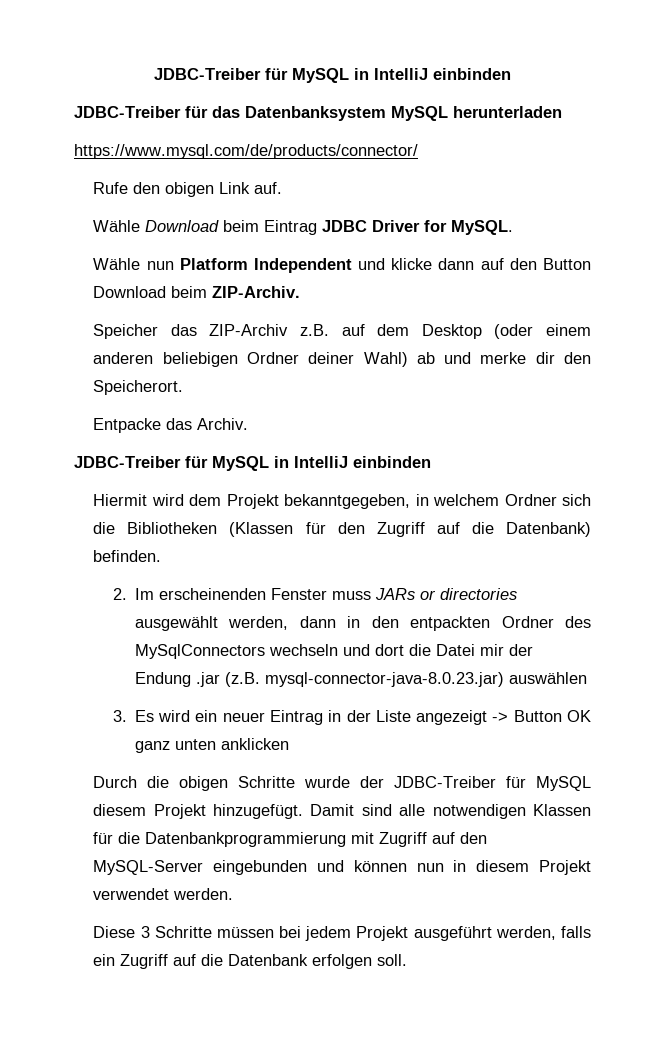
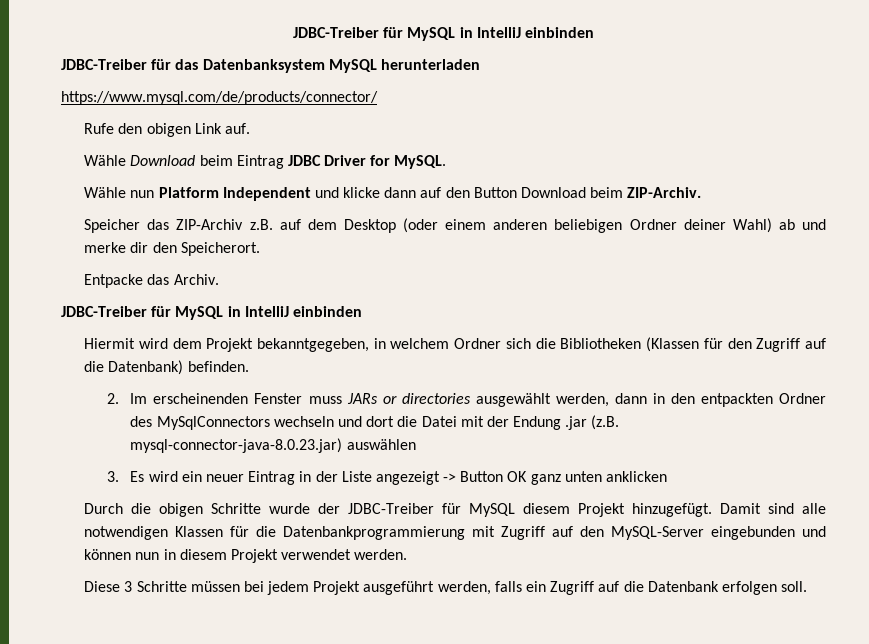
- 2. Im erscheinenden Fenster muss JARs or directories ausgewählt werden, dann in den entpackten Ordner des MySqlConnectors wechseln und dort die Datei mir der Endung .jar (z.B. mysql-connector-java-8.0.23.jar) auswählen
+ 2. Im erscheinenden Fenster muss JARs or directories ausgewählt werden, dann in den entpackten Ordner des MySqlConnectors wechseln und dort die Datei mit der Endung .jar (z.B. mysql-connector-java-8.0.23.jar) auswählen

